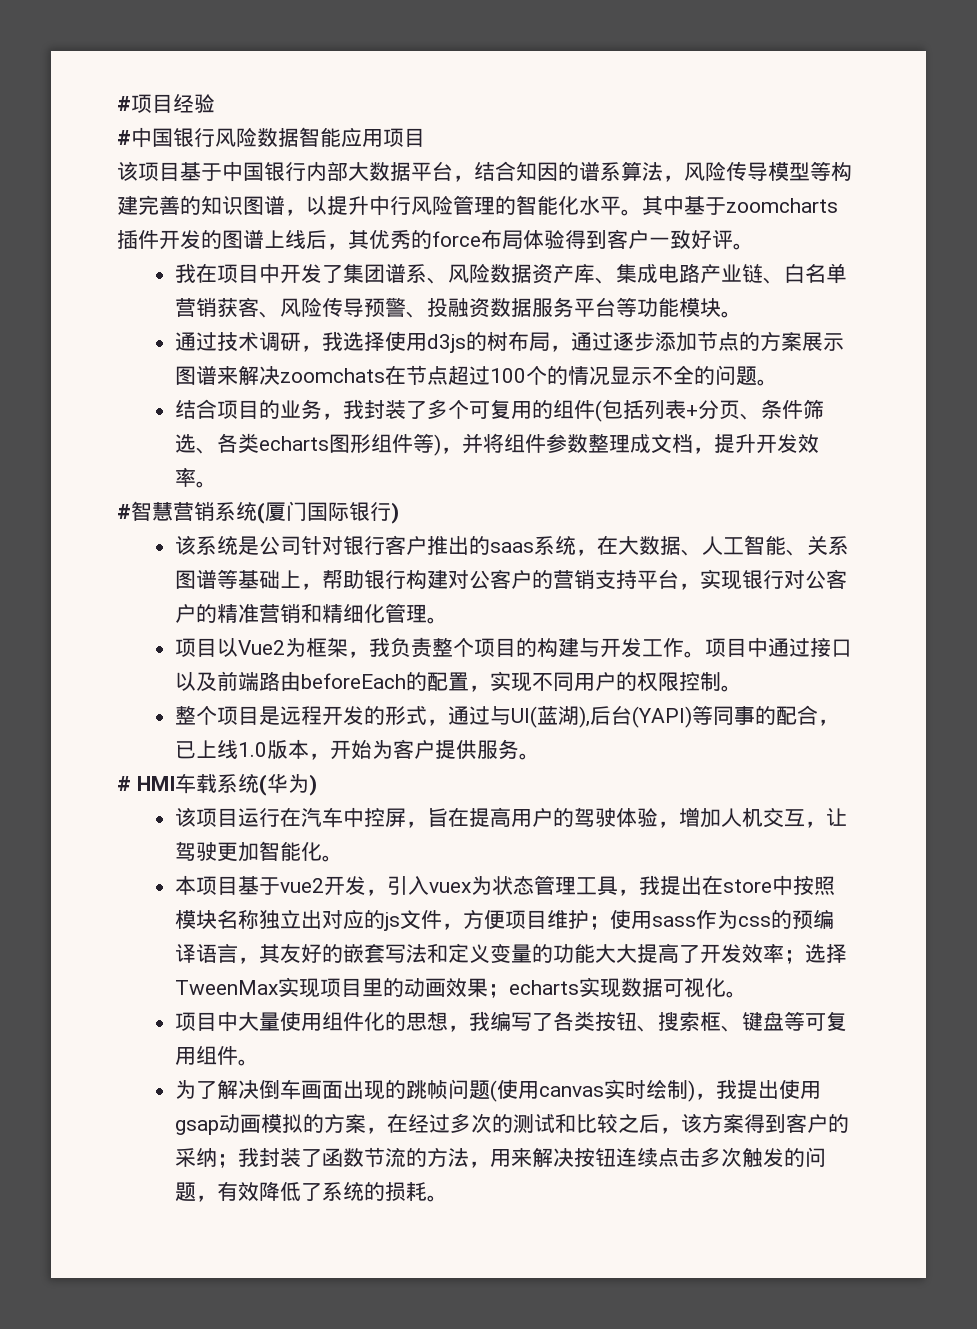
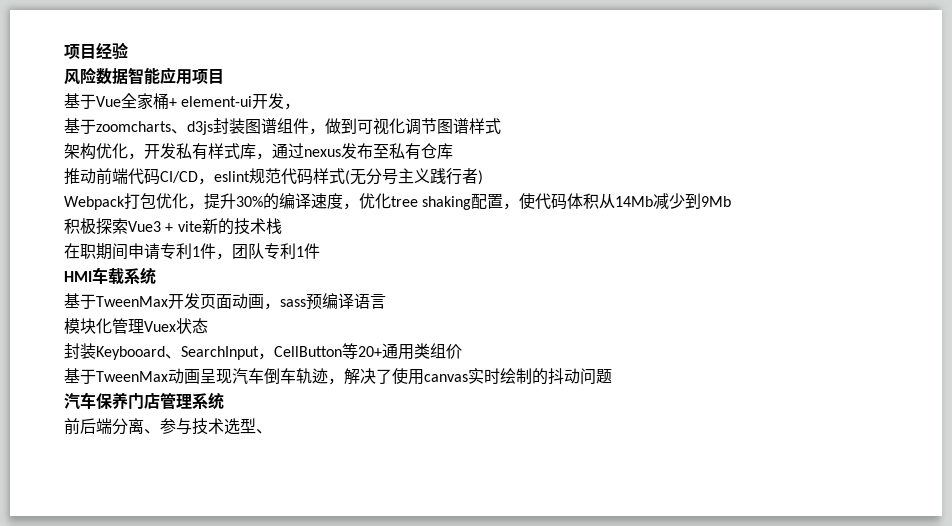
- #项目经验
+ 项目经验
- #中国银行风险数据智能应用项目
+ 风险数据智能应用项目
- 该项目基于中国银行内部大数据平台，结合知因的谱系算法，风险传导模型等构建完善的知识图谱，以提升中行风险管理的智能化水平。其中基于zoomcharts插件开发的图谱上线后，其优秀的force布局体验得到客户一致好评。
- 我在项目中开发了集团谱系、风险数据资产库、集成电路产业链、白名单营销获客、风险传导预警、投融资数据服务平台等功能模块。
- 通过技术调研，我选择使用d3js的树布局，通过逐步添加节点的方案展示图谱来解决zoomchats在节点超过100个的情况显示不全的问题。
- 结合项目的业务，我封装了多个可复用的组件(包括列表+分页、条件筛选、各类echarts图形组件等)，并将组件参数整理成文档，提升开发效率。
- #智慧营销系统(厦门国际银行)
- 该系统是公司针对银行客户推出的saas系统，在大数据、人工智能、关系图谱等基础上，帮助银行构建对公客户的营销支持平台，实现银行对公客户的精准营销和精细化管理。
- 项目以Vue2为框架，我负责整个项目的构建与开发工作。项目中通过接口以及前端路由beforeEach的配置，实现不同用户的权限控制。
- 整个项目是远程开发的形式，通过与UI(蓝湖),后台(YAPI)等同事的配合，已上线1.0版本，开始为客户提供服务。
- # HMI车载系统(华为)
- 该项目运行在汽车中控屏，旨在提高用户的驾驶体验，增加人机交互，让驾驶更加智能化。
- 本项目基于vue2开发，引入vuex为状态管理工具，我提出在store中按照模块名称独立出对应的js文件，方便项目维护；使用sass作为css的预编译语言，其友好的嵌套写法和定义变量的功能大大提高了开发效率；选择TweenMax实现项目里的动画效果；echarts实现数据可视化。
- 项目中大量使用组件化的思想，我编写了各类按钮、搜索框、键盘等可复用组件。
- 为了解决倒车画面出现的跳帧问题(使用canvas实时绘制)，我提出使用gsap动画模拟的方案，在经过多次的测试和比较之后，该方案得到客户的采纳；我封装了函数节流的方法，用来解决按钮连续点击多次触发的问题，有效降低了系统的损耗。
+ 基于Vue全家桶+ element-ui开发，
+ 基于zoomcharts、d3js封装图谱组件，做到可视化调节图谱样式
+ 架构优化，开发私有样式库，通过nexus发布至私有仓库
+ 推动前端代码CI/CD，eslint规范代码样式(无分号主义践行者)
+ Webpack打包优化，提升30%的编译速度，优化tree shaking配置，使代码体积从14Mb减少到9Mb
+ 积极探索Vue3 + vite新的技术栈
+ 在职期间申请专利1件，团队专利1件
+ HMI车载系统
+ 基于TweenMax开发页面动画，sass预编译语言
+ 模块化管理Vuex状态
+ 封装Keybooard、SearchInput，CellButton等20+通用类组价
+ 基于TweenMax动画呈现汽车倒车轨迹，解决了使用canvas实时绘制的抖动问题
+ 汽车保养门店管理系统
+ 前后端分离、参与技术选型、

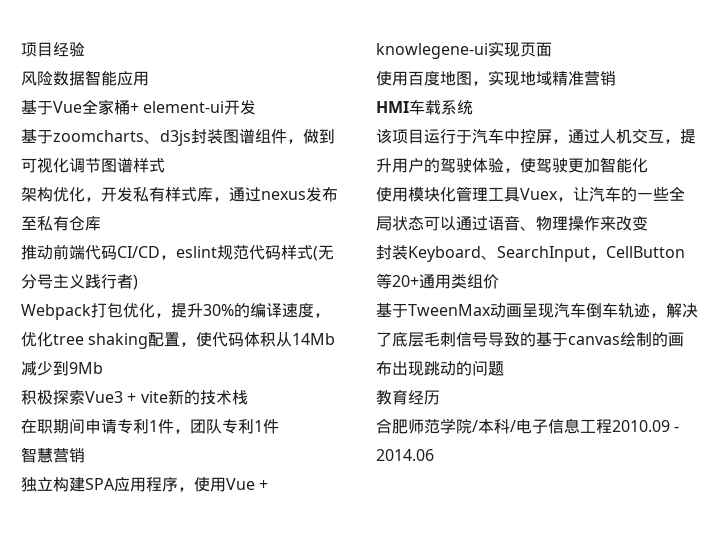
- 风险数据智能应用项目
+ 风险数据智能应用
- 基于Vue全家桶+ element-ui开发，
+ 基于Vue全家桶+ element-ui开发
+ 智慧营销
+ 独立构建SPA应用程序，使用Vue + knowlegene-ui实现页面
+ 使用百度地图，实现地域精准营销
  HMI车载系统
- 基于TweenMax开发页面动画，sass预编译语言
- 模块化管理Vuex状态
- 封装Keybooard、SearchInput，CellButton等20+通用类组价
+ 该项目运行于汽车中控屏，通过人机交互，提升用户的驾驶体验，使驾驶更加智能化
+ 使用模块化管理工具Vuex，让汽车的一些全局状态可以通过语音、物理操作来改变
+ 封装Keyboard、SearchInput，CellButton等20+通用类组价
- 基于TweenMax动画呈现汽车倒车轨迹，解决了使用canvas实时绘制的抖动问题
- 汽车保养门店管理系统
- 前后端分离、参与技术选型、
+ 基于TweenMax动画呈现汽车倒车轨迹，解决了底层毛刺信号导致的基于canvas绘制的画布出现跳动的问题
+ 教育经历
+ 合肥师范学院/本科/电子信息工程2010.09 - 2014.06

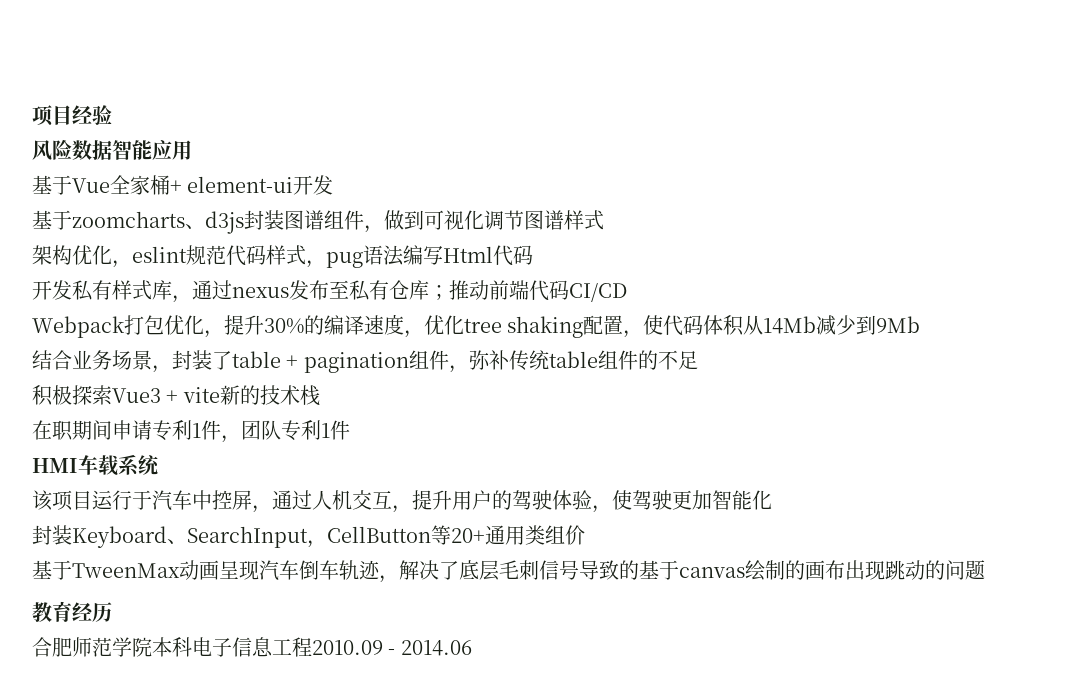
- 架构优化，开发私有样式库，通过nexus发布至私有仓库
- 推动前端代码CI/CD，eslint规范代码样式(无分号主义践行者)
+ 架构优化，eslint规范代码样式，pug语法编写Html代码
+ 开发私有样式库，通过nexus发布至私有仓库；推动前端代码CI/CD
+ 结合业务场景，封装了table + pagination组件，弥补传统table组件的不足
- 智慧营销
- 独立构建SPA应用程序，使用Vue + knowlegene-ui实现页面
- 使用百度地图，实现地域精准营销
- 使用模块化管理工具Vuex，让汽车的一些全局状态可以通过语音、物理操作来改变
- 合肥师范学院/本科/电子信息工程2010.09 - 2014.06
+ 合肥师范学院本科电子信息工程2010.09 - 2014.06

